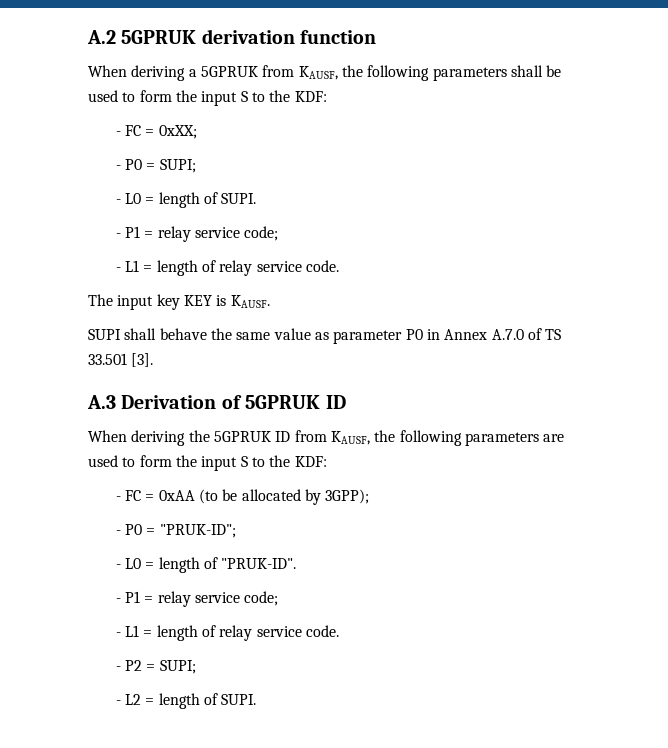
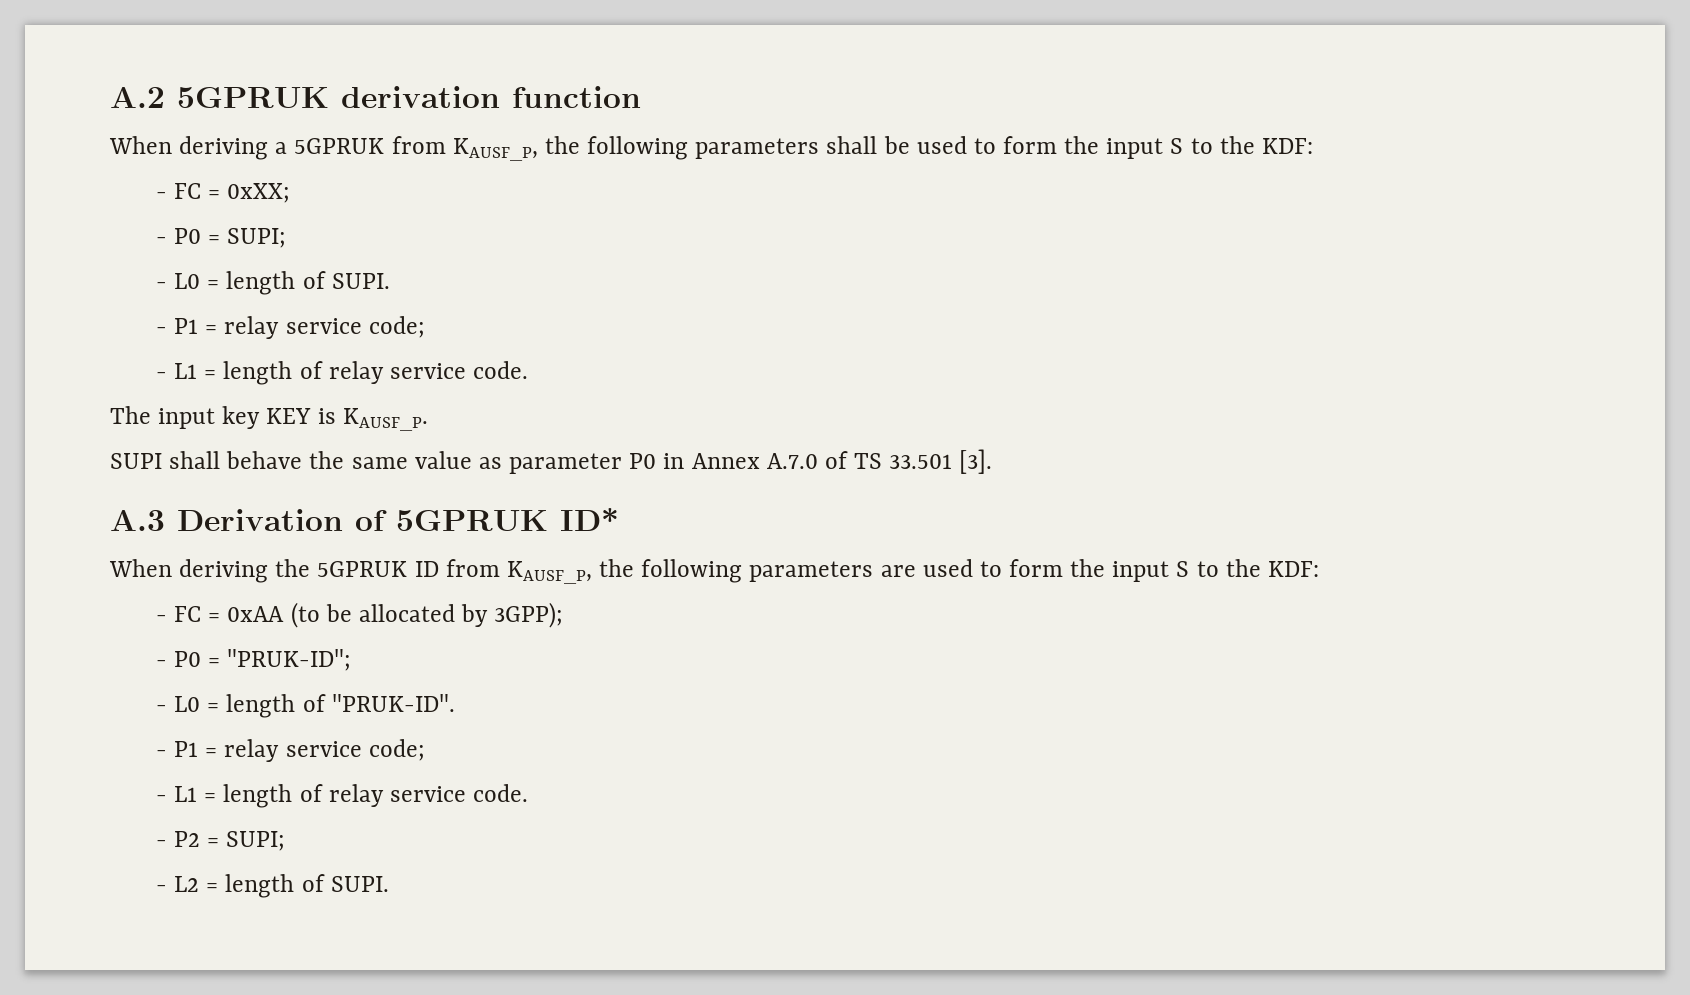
- When deriving a 5GPRUK from KAUSF, the following parameters shall be used to form the input S to the KDF:
+ When deriving a 5GPRUK from KAUSF_P, the following parameters shall be used to form the input S to the KDF:
- The input key KEY is KAUSF.
+ The input key KEY is KAUSF_P.
- A.3 Derivation of 5GPRUK ID
+ A.3 Derivation of 5GPRUK ID*
- When deriving the 5GPRUK ID from KAUSF, the following parameters are used to form the input S to the KDF:
+ When deriving the 5GPRUK ID from KAUSF_P, the following parameters are used to form the input S to the KDF:

